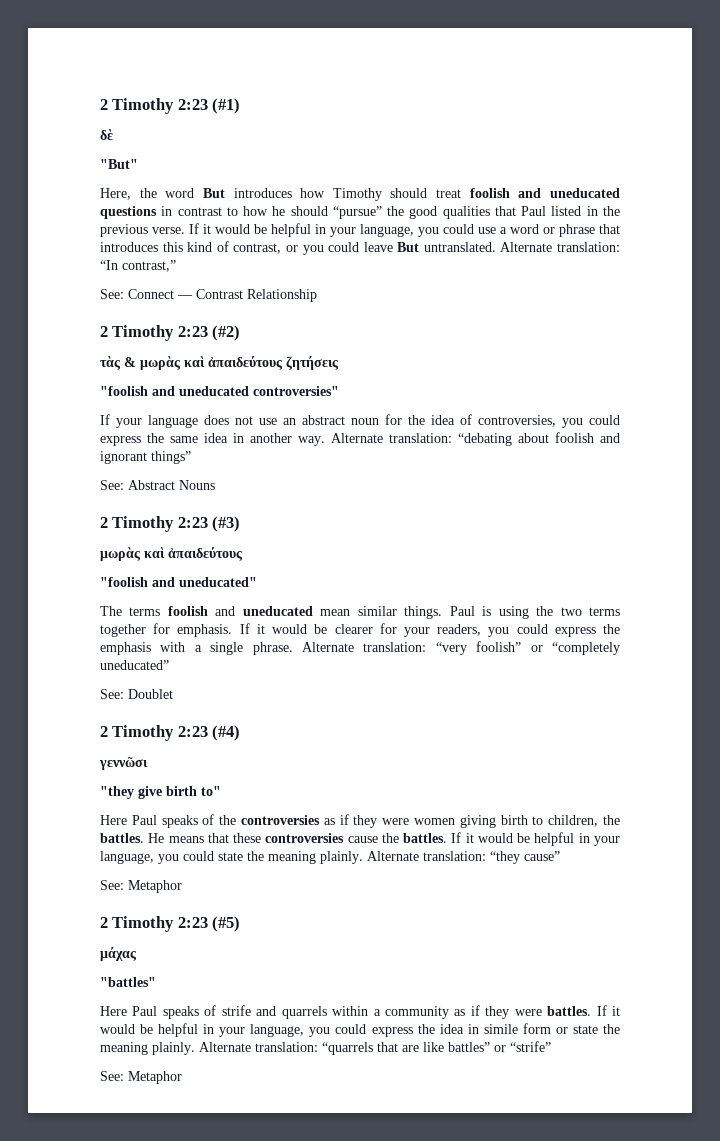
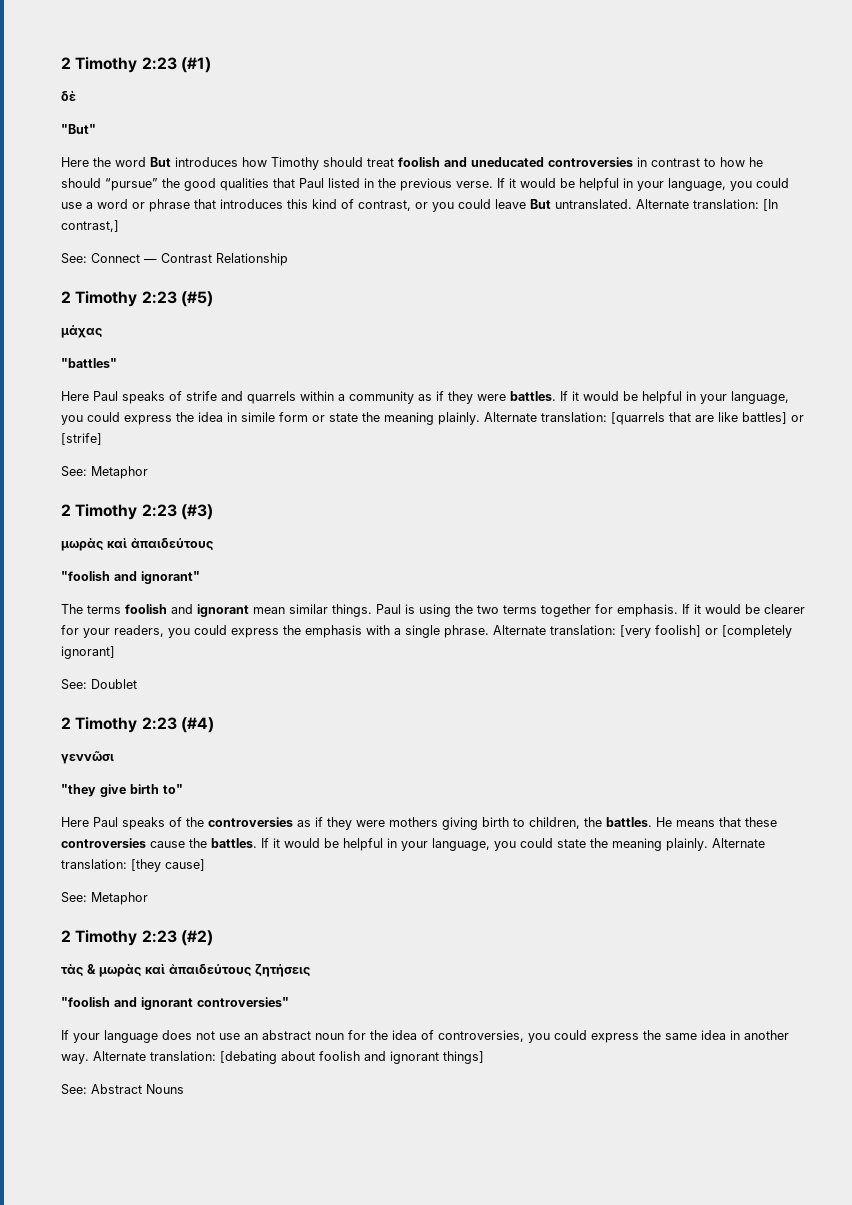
- Here, the word But introduces how Timothy should treat foolish and uneducated questions in contrast to how he should “pursue” the good qualities that Paul listed in the previous verse.
+ Here the word But introduces how Timothy should treat foolish and uneducated controversies in contrast to how he should “pursue” the good qualities that Paul listed in the previous verse.
- Alternate translation: “In contrast,”
+ Alternate translation: [In contrast,]
- 2 Timothy 2:23 (#2)
- τὰς & μωρὰς καὶ ἀπαιδεύτους ζητήσεις
- "foolish and uneducated controversies"
- If your language does not use an abstract noun for the idea of controversies, you could express the same idea in another way. Alternate translation: “debating about foolish and ignorant things”
- See: Abstract Nouns
- 2 Timothy 2:23 (#3)
- μωρὰς καὶ ἀπαιδεύτους
- "foolish and uneducated"
- The terms foolish and uneducated mean similar things. Paul is using the two terms together for emphasis. If it would be clearer for your readers, you could express the emphasis with a single phrase. Alternate translation: “very foolish” or “completely uneducated”
- See: Doublet
- 2 Timothy 2:23 (#4)
- γεννῶσι
- "they give birth to"
- Here Paul speaks of the controversies as if they were women giving birth to children, the battles. He means that these controversies cause the battles. If it would be helpful in your language, you could state the meaning plainly. Alternate translation: “they cause”
- See: Metaphor
- Alternate translation: “quarrels that are like battles” or “strife”
+ Alternate translation: [quarrels that are like battles] or [strife]
  See: Metaphor
+ 2 Timothy 2:23 (#3)
+ μωρὰς καὶ ἀπαιδεύτους
+ "foolish and ignorant"
+ The terms foolish and ignorant mean similar things. Paul is using the two terms together for emphasis. If it would be clearer for your readers, you could express the emphasis with a single phrase. Alternate translation: [very foolish] or [completely ignorant]
+ See: Doublet
+ 2 Timothy 2:23 (#4)
+ γεννῶσι
+ "they give birth to"
+ Here Paul speaks of the controversies as if they were mothers giving birth to children, the battles. He means that these controversies cause the battles. If it would be helpful in your language, you could state the meaning plainly. Alternate translation: [they cause]
+ See: Metaphor
+ 2 Timothy 2:23 (#2)
+ τὰς & μωρὰς καὶ ἀπαιδεύτους ζητήσεις
+ "foolish and ignorant controversies"
+ If your language does not use an abstract noun for the idea of controversies, you could express the same idea in another way. Alternate translation: [debating about foolish and ignorant things]
+ See: Abstract Nouns

